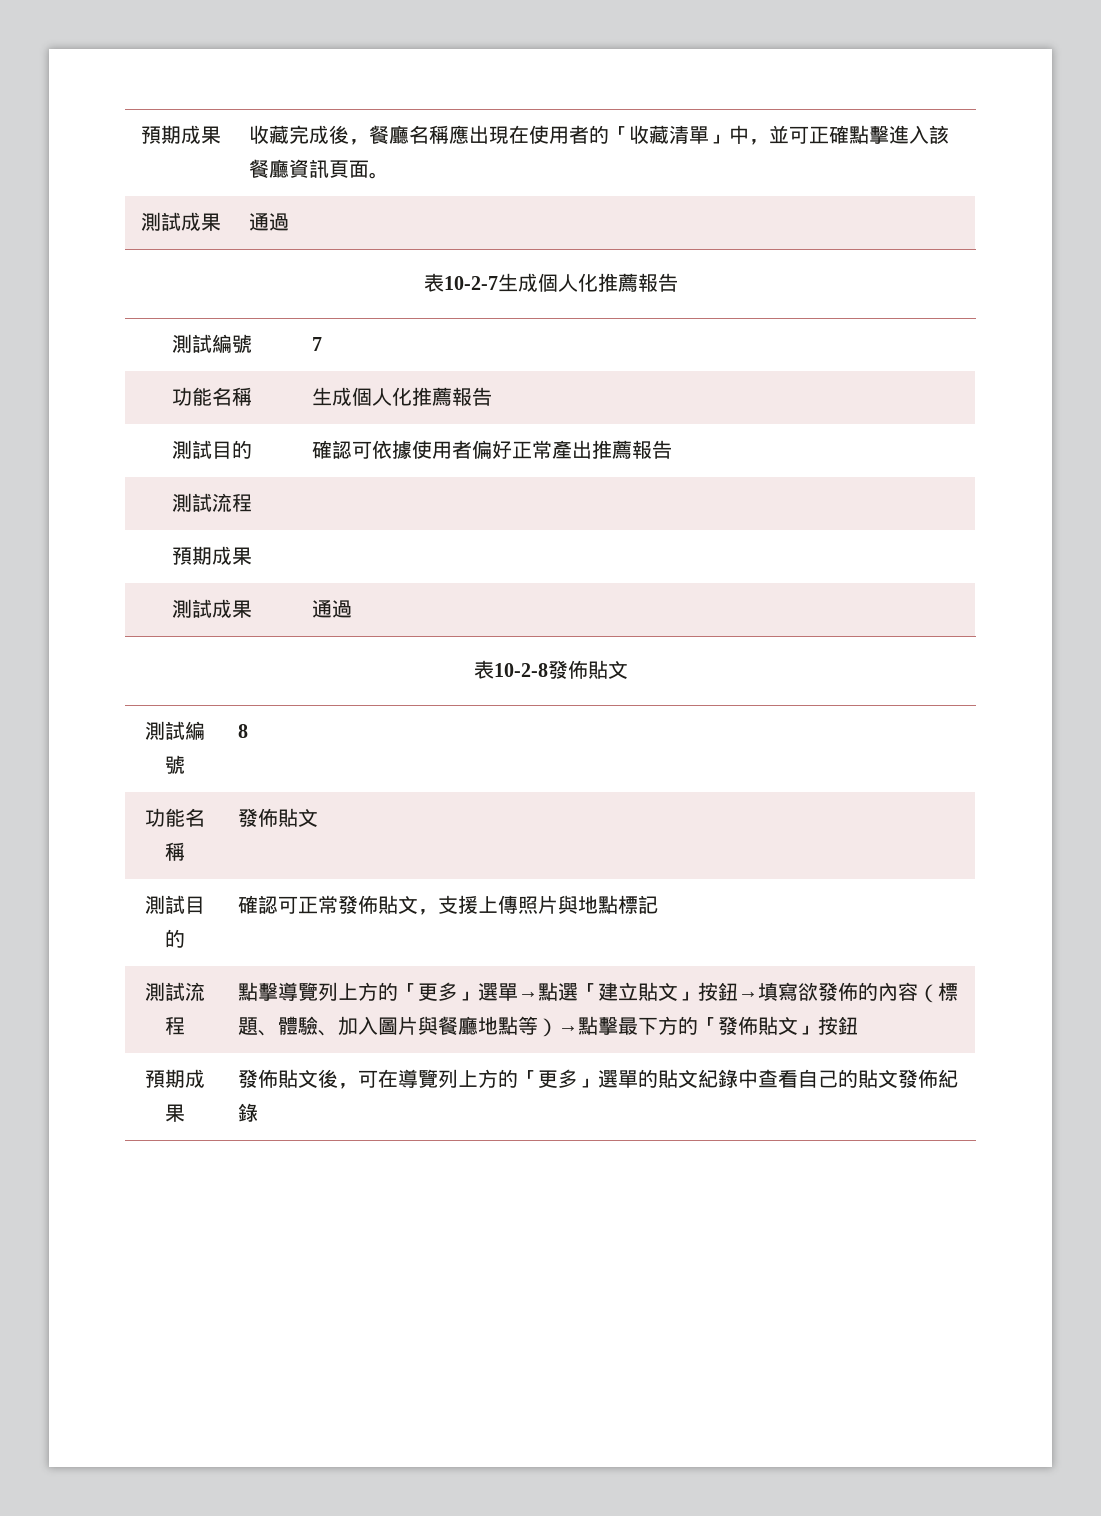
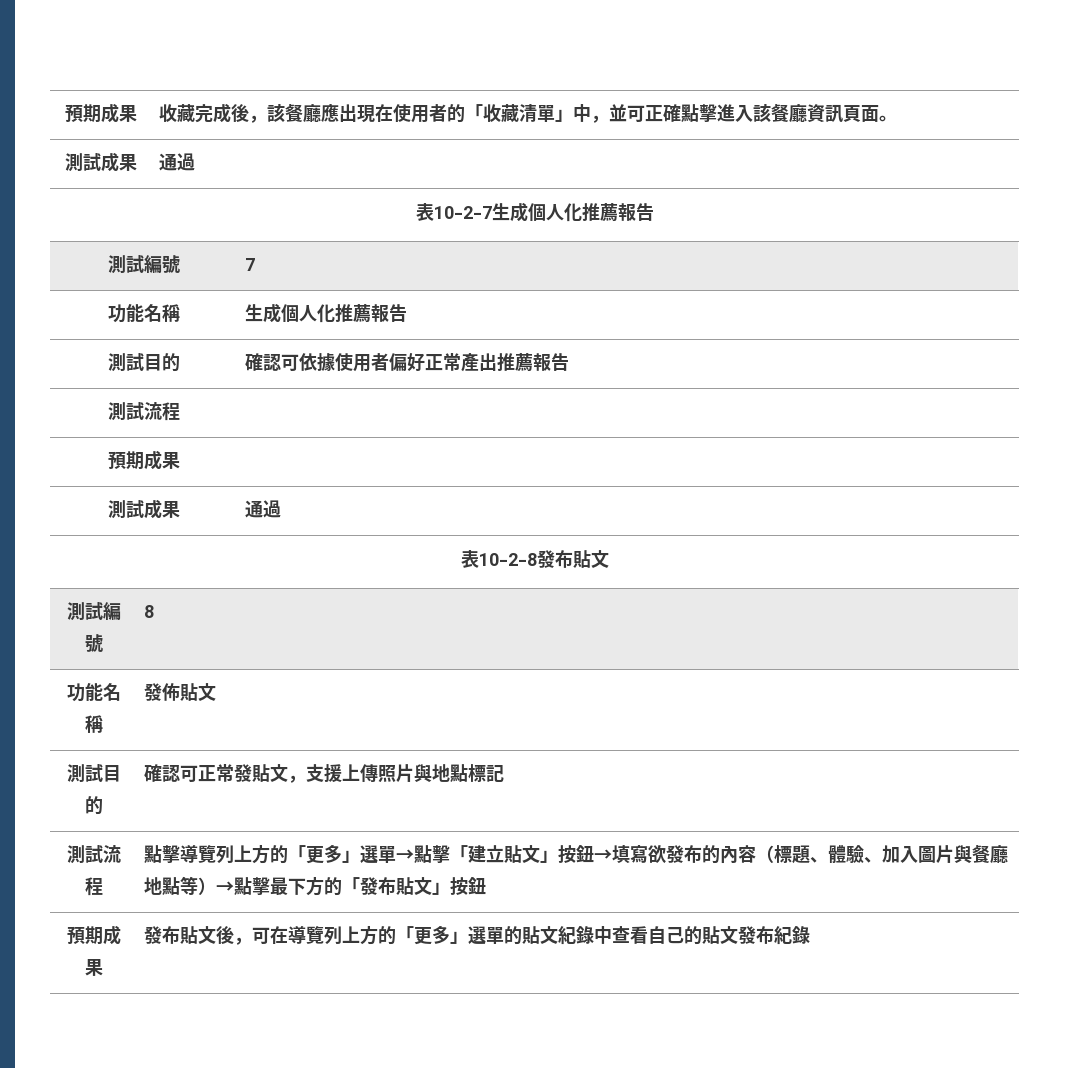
- 預期成果 | 收藏完成後，餐廳名稱應出現在使用者的「收藏清單」中，並可正確點擊進入該餐廳資訊頁面。
+ 預期成果 | 收藏完成後，該餐廳應出現在使用者的「收藏清單」中，並可正確點擊進入該餐廳資訊頁面。
- 表10-2-8發佈貼文
+ 表10-2-8發布貼文
- 測試目的 | 確認可正常發佈貼文，支援上傳照片與地點標記
+ 測試目的 | 確認可正常發貼文，支援上傳照片與地點標記
- 測試流程 | 點擊導覽列上方的「更多」選單→點選「建立貼文」按鈕→填寫欲發佈的內容（標題、體驗、加入圖片與餐廳地點等）→點擊最下方的「發佈貼文」按鈕
+ 測試流程 | 點擊導覽列上方的「更多」選單→點擊「建立貼文」按鈕→填寫欲發布的內容（標題、體驗、加入圖片與餐廳地點等）→點擊最下方的「發布貼文」按鈕
- 預期成果 | 發佈貼文後，可在導覽列上方的「更多」選單的貼文紀錄中查看自己的貼文發佈紀錄
+ 預期成果 | 發布貼文後，可在導覽列上方的「更多」選單的貼文紀錄中查看自己的貼文發布紀錄

